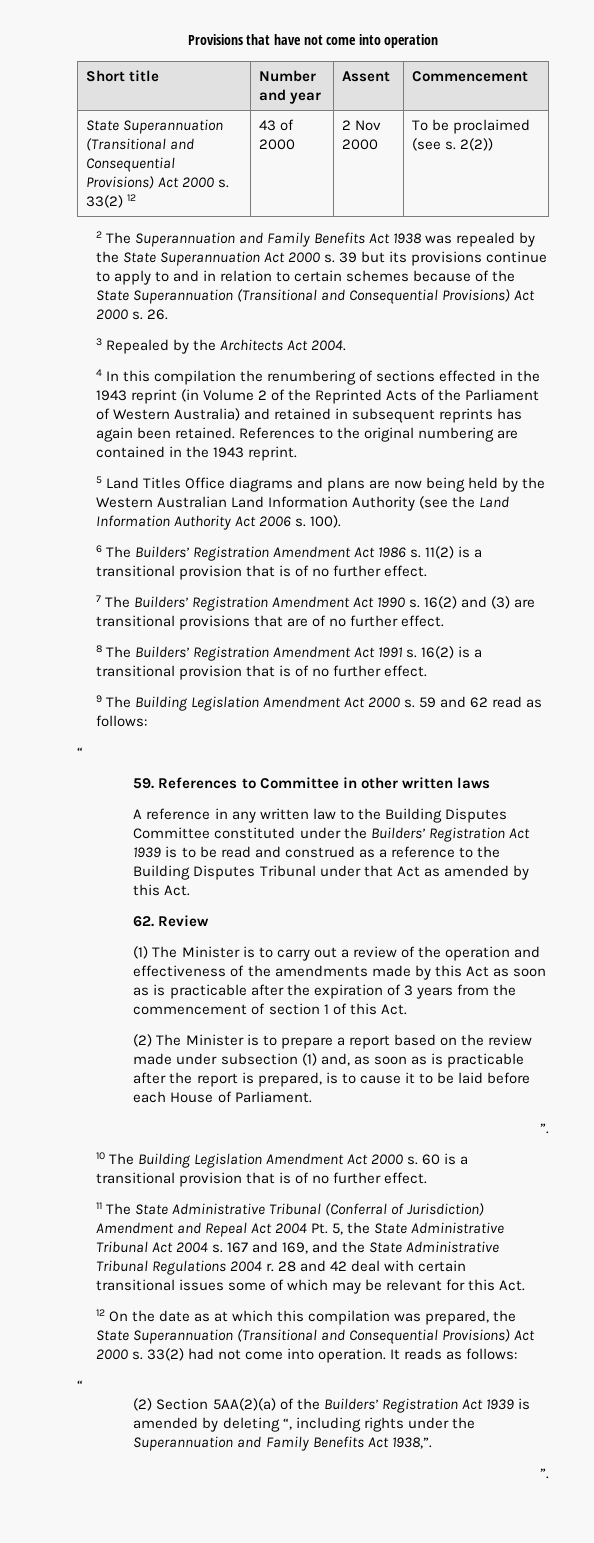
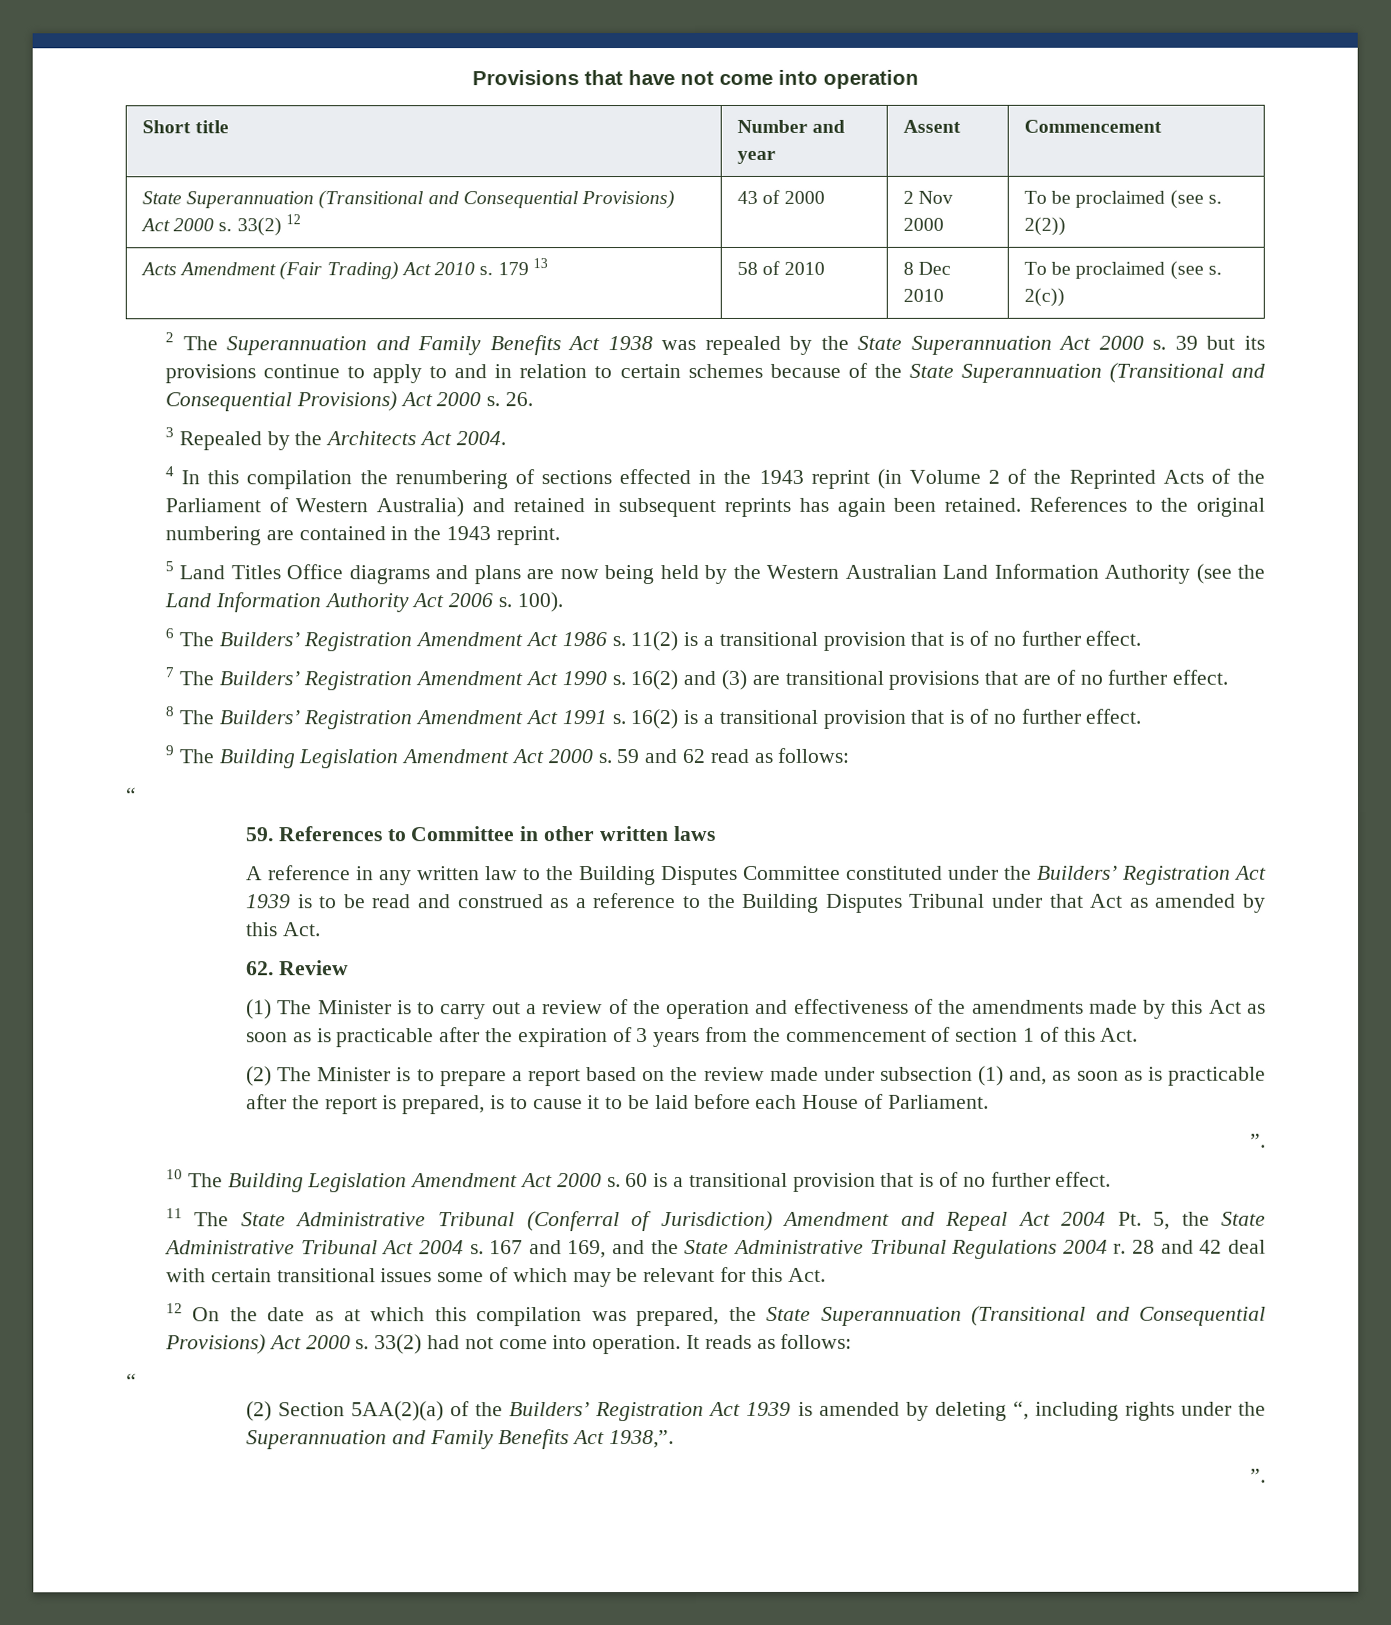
+ Acts Amendment (Fair Trading) Act 2010 s. 179 13 | 58 of 2010 | 8 Dec 2010 | To be proclaimed (see s. 2(c))

